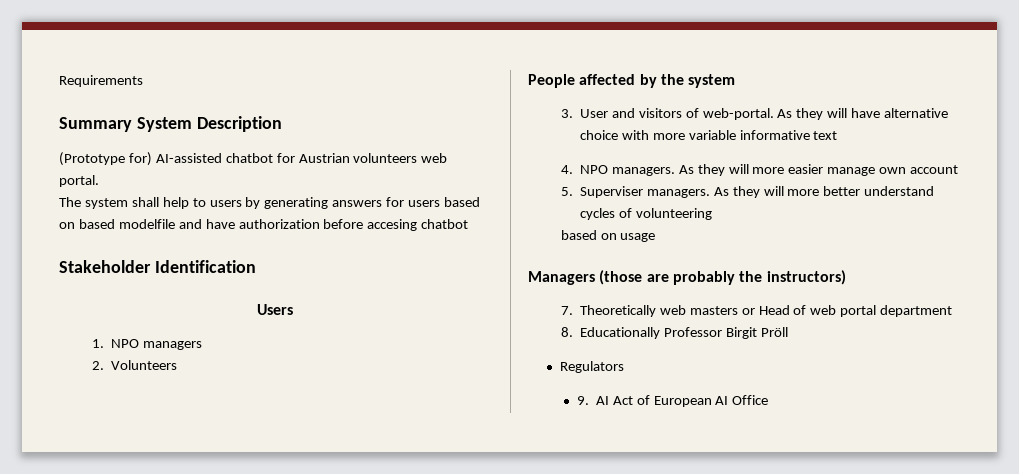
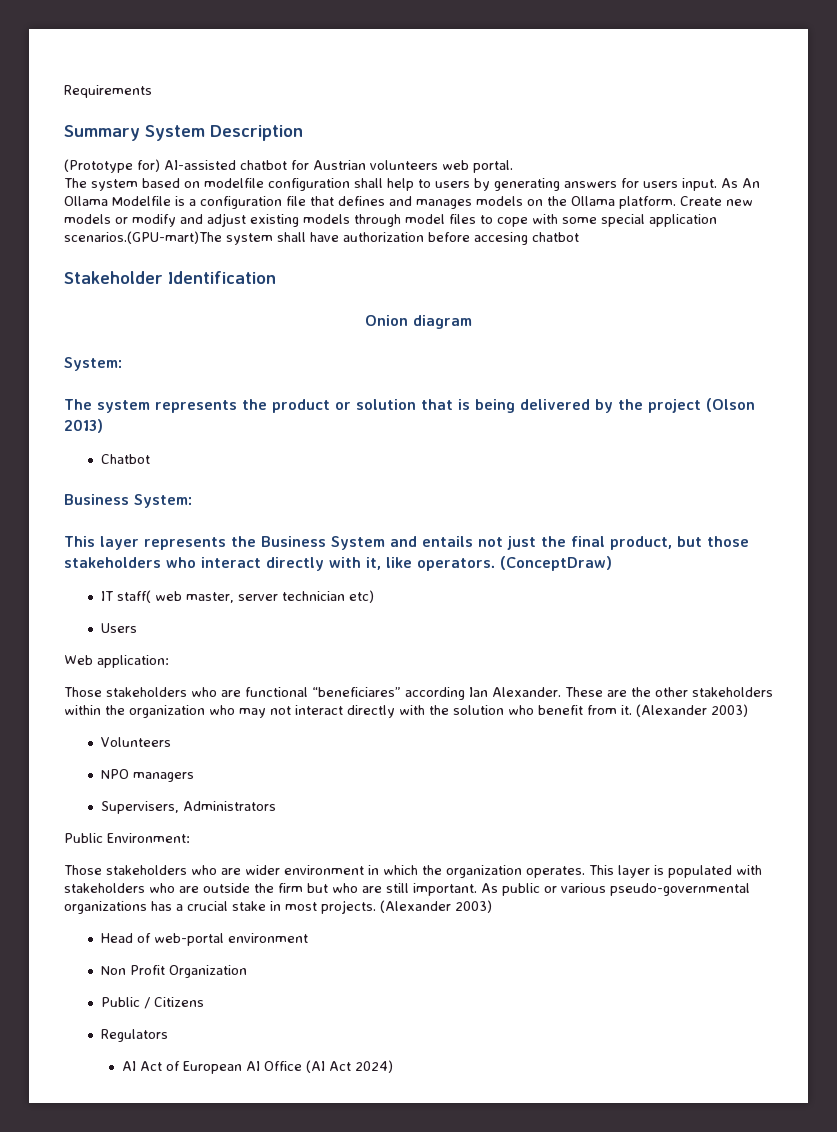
- The system shall help to users by generating answers for users based on based modelfile and have authorization before accesing chatbot
+ The system based on modelfile configuration shall help to users by generating answers for users input. As An Ollama Modelfile is a configuration file that defines and manages models on the Ollama platform. Create new models or modify and adjust existing models through model files to cope with some special application scenarios.(GPU-mart)The system shall have authorization before accesing chatbot
+ Onion diagram
+ System:
+ The system represents the product or solution that is being delivered by the project (Olson 2013)
+ Chatbot
+ Business System:
+ This layer represents the Business System and entails not just the final product, but those stakeholders who interact directly with it, like operators. (ConceptDraw)
+ IT staff( web master, server technician etc)
  Users
- 1. NPO managers
- 2. Volunteers
- People affected by the system
- 3. User and visitors of web-portal. As they will have alternative choice with more variable informative text
- 4. NPO managers. As they will more easier manage own account
- 5. Superviser managers. As they will more better understand cycles of volunteering
- based on usage
- Managers (those are probably the instructors)
- 7. Theoretically web masters or Head of web portal department
- 8. Educationally Professor Birgit Pröll
+ Web application:
+ Those stakeholders who are functional “beneficiares” according Ian Alexander. These are the other stakeholders within the organization who may not interact directly with the solution who benefit from it. (Alexander 2003)
+ Volunteers
+ NPO managers
+ Supervisers, Administrators
+ Public Environment:
+ Those stakeholders who are wider environment in which the organization operates. This layer is populated with stakeholders who are outside the firm but who are still important. As public or various pseudo-governmental organizations has a crucial stake in most projects. (Alexander 2003)
+ Head of web-portal environment
+ Non Profit Organization
+ Public / Citizens
- 9. AI Act of European AI Office
+ AI Act of European AI Office (AI Act 2024)

